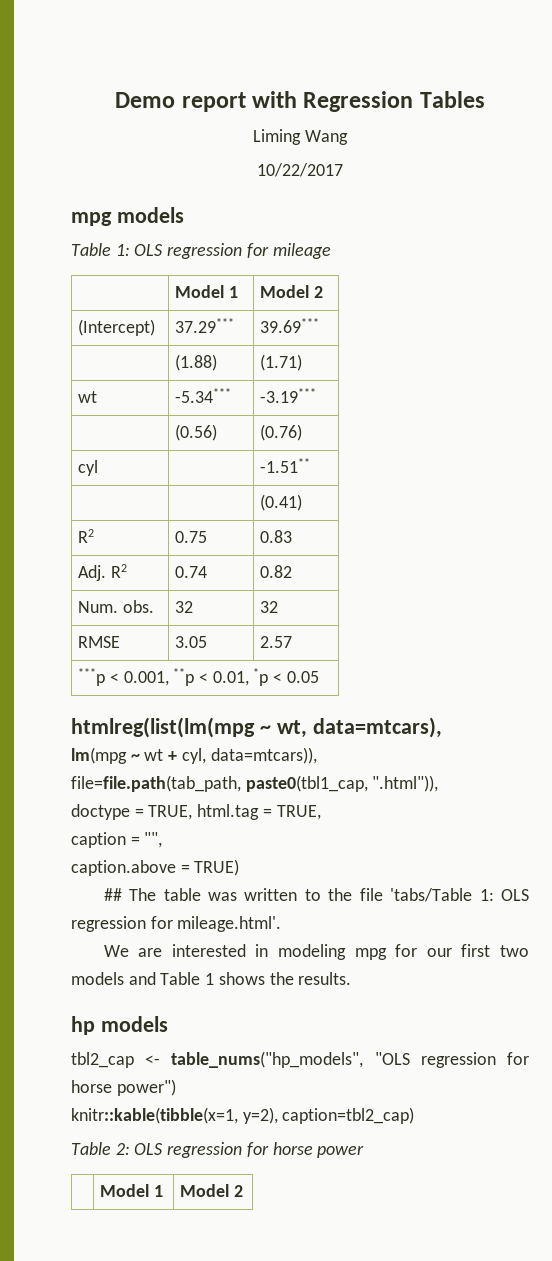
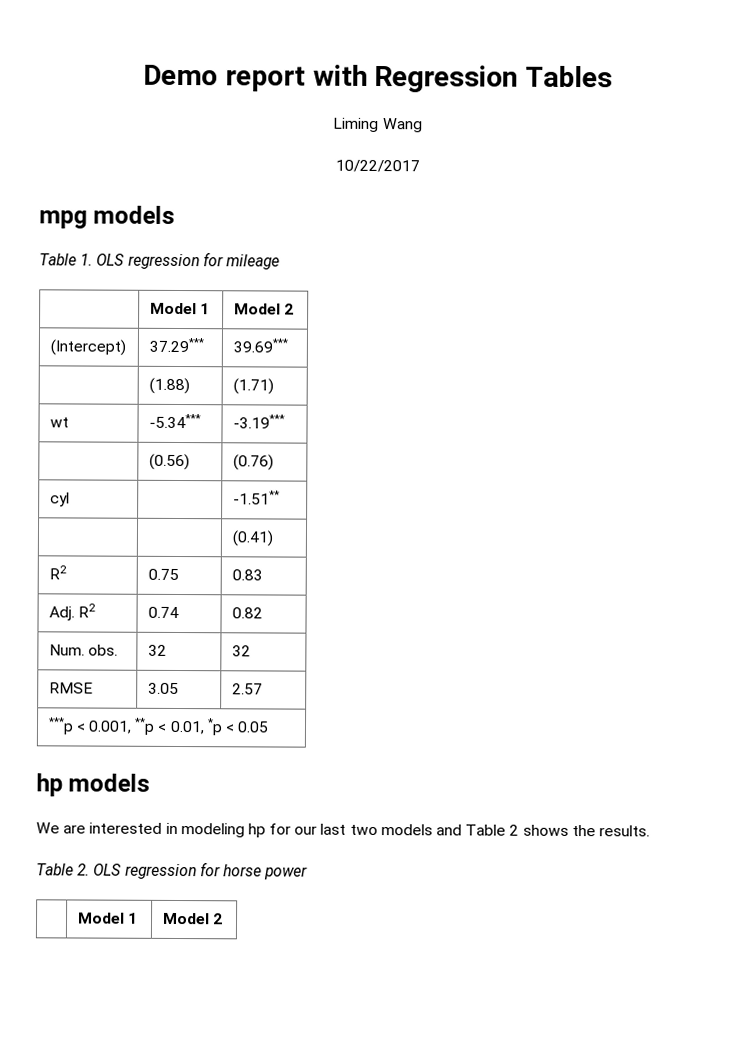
- Table 1: OLS regression for mileage
+ Table 1. OLS regression for mileage
- htmlreg(list(lm(mpg ~ wt, data=mtcars),
- lm(mpg ~ wt + cyl, data=mtcars)),
- file=file.path(tab_path, paste0(tbl1_cap, ".html")),
- doctype = TRUE, html.tag = TRUE,
- caption = "",
- caption.above = TRUE)
- ## The table was written to the file 'tabs/Table 1: OLS regression for mileage.html'.
+ hp models
- We are interested in modeling mpg for our first two models and Table 1 shows the results.
+ We are interested in modeling hp for our last two models and Table 2 shows the results.
- hp models
- tbl2_cap <- table_nums("hp_models", "OLS regression for horse power")
- knitr::kable(tibble(x=1, y=2), caption=tbl2_cap)
- Table 2: OLS regression for horse power
+ Table 2. OLS regression for horse power

